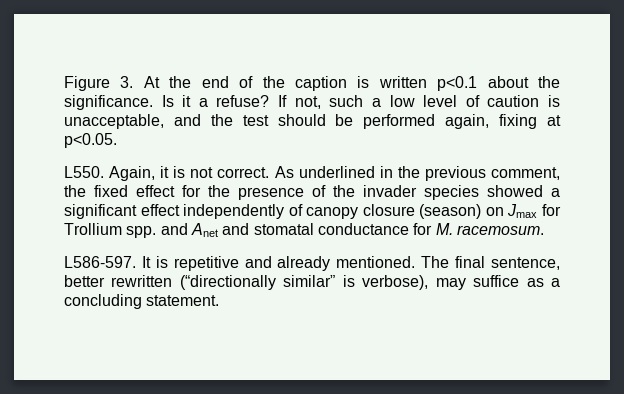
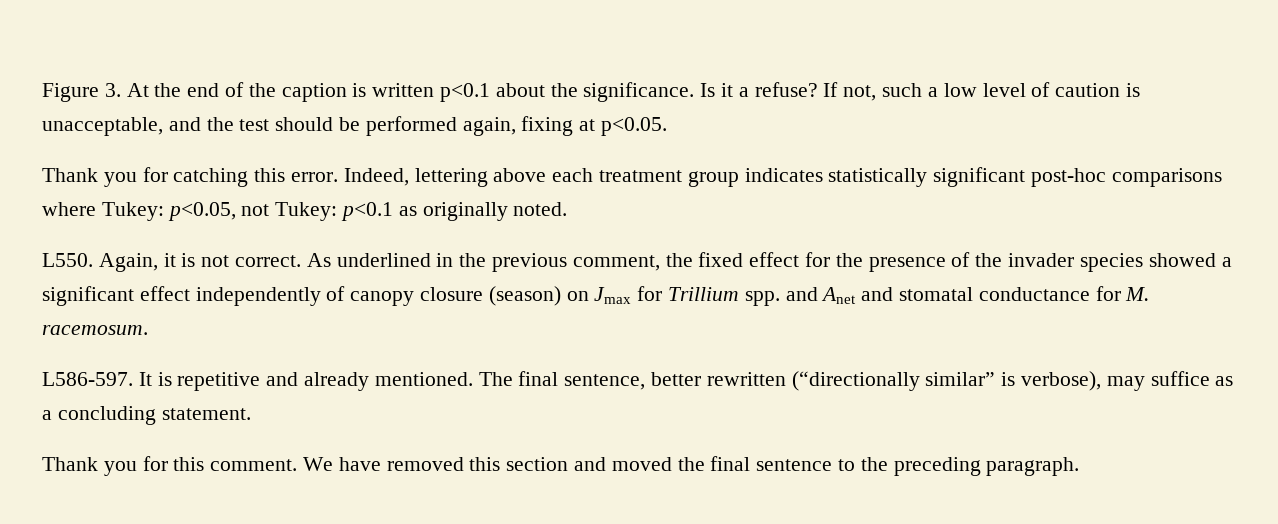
+ Thank you for catching this error. Indeed, lettering above each treatment group indicates statistically significant post-hoc comparisons where Tukey: p<0.05, not Tukey: p<0.1 as originally noted.
- As underlined in the previous comment, the fixed effect for the presence of the invader species showed a significant effect independently of canopy closure (season) on Jmax for Trollium spp. and Anet and stomatal conductance for M. racemosum.
+ As underlined in the previous comment, the fixed effect for the presence of the invader species showed a significant effect independently of canopy closure (season) on Jmax for Trillium spp. and Anet and stomatal conductance for M. racemosum.
+ Thank you for this comment. We have removed this section and moved the final sentence to the preceding paragraph.

